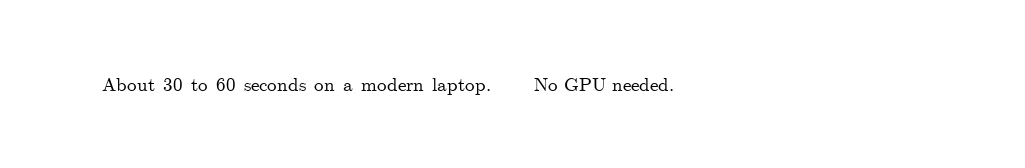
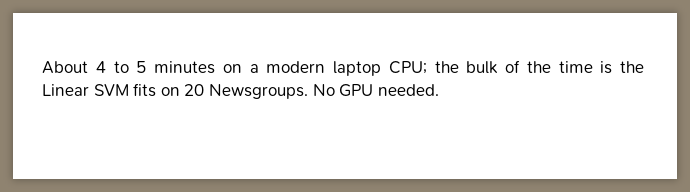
- About 30 to 60 seconds on a modern laptop.
+ About 4 to 5 minutes on a modern laptop CPU; the bulk of the time is the Linear SVM fits on 20 Newsgroups.

